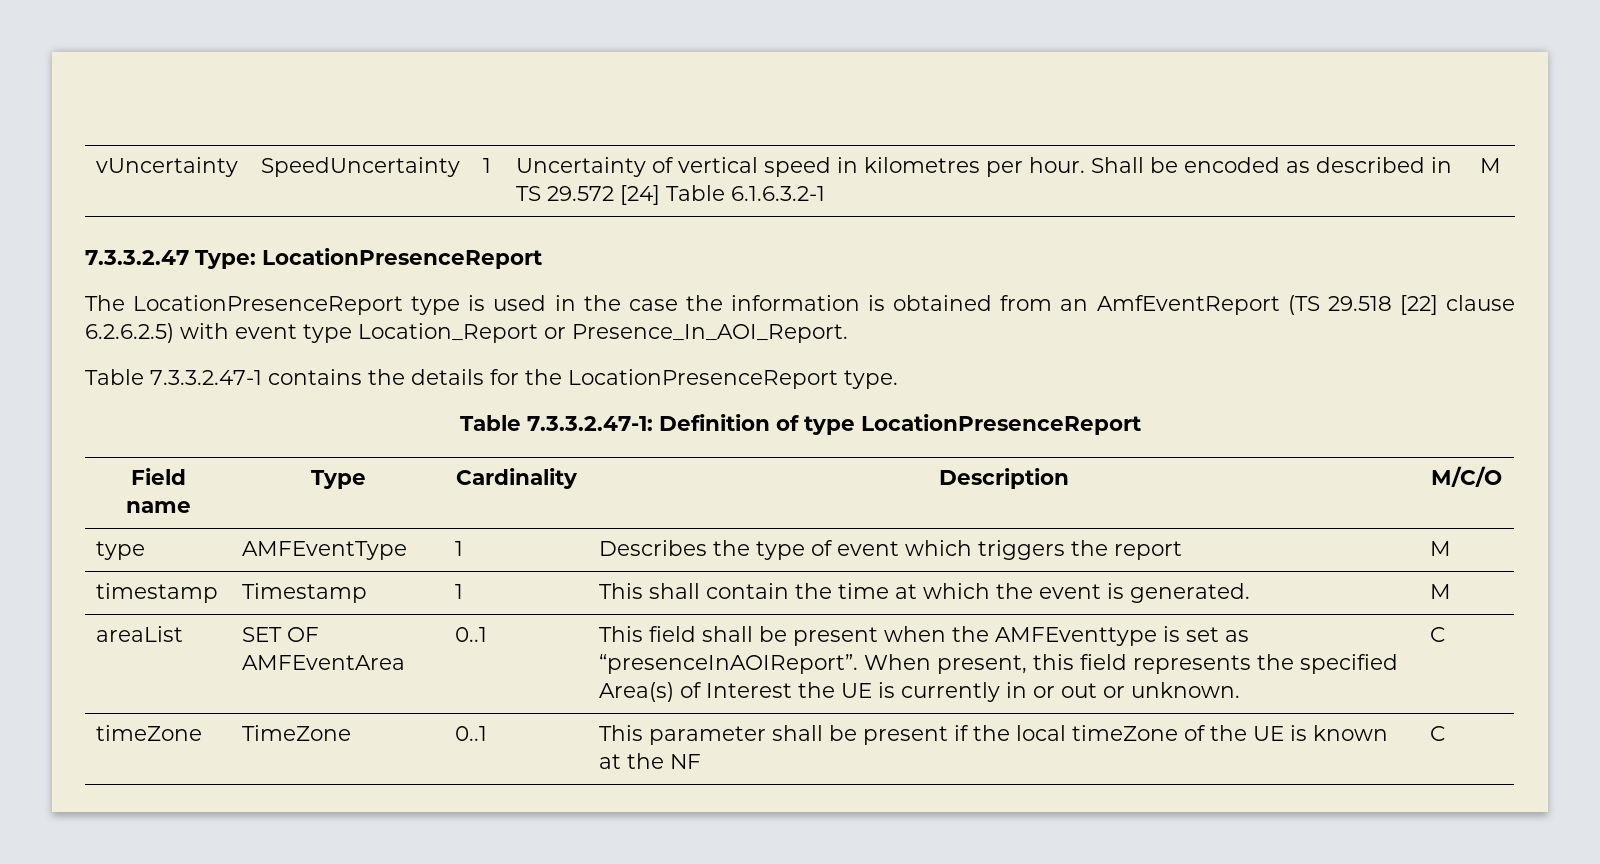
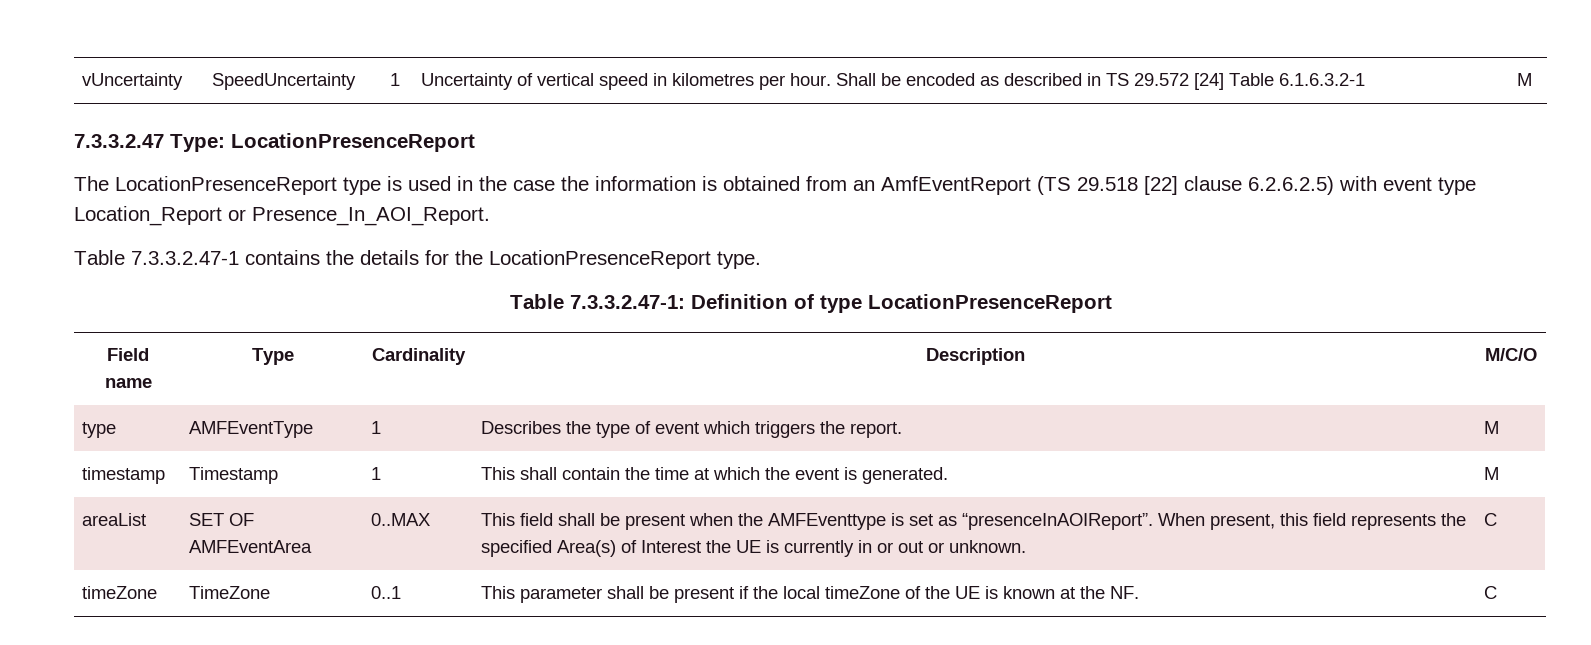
- type | AMFEventType | 1 | Describes the type of event which triggers the report | M
+ type | AMFEventType | 1 | Describes the type of event which triggers the report. | M
- areaList | SET OF AMFEventArea | 0..1 | This field shall be present when the AMFEventtype is set as “presenceInAOIReport”. When present, this field represents the specified Area(s) of Interest the UE is currently in or out or unknown. | C
+ areaList | SET OF AMFEventArea | 0..MAX | This field shall be present when the AMFEventtype is set as “presenceInAOIReport”. When present, this field represents the specified Area(s) of Interest the UE is currently in or out or unknown. | C
- timeZone | TimeZone | 0..1 | This parameter shall be present if the local timeZone of the UE is known at the NF | C
+ timeZone | TimeZone | 0..1 | This parameter shall be present if the local timeZone of the UE is known at the NF. | C

